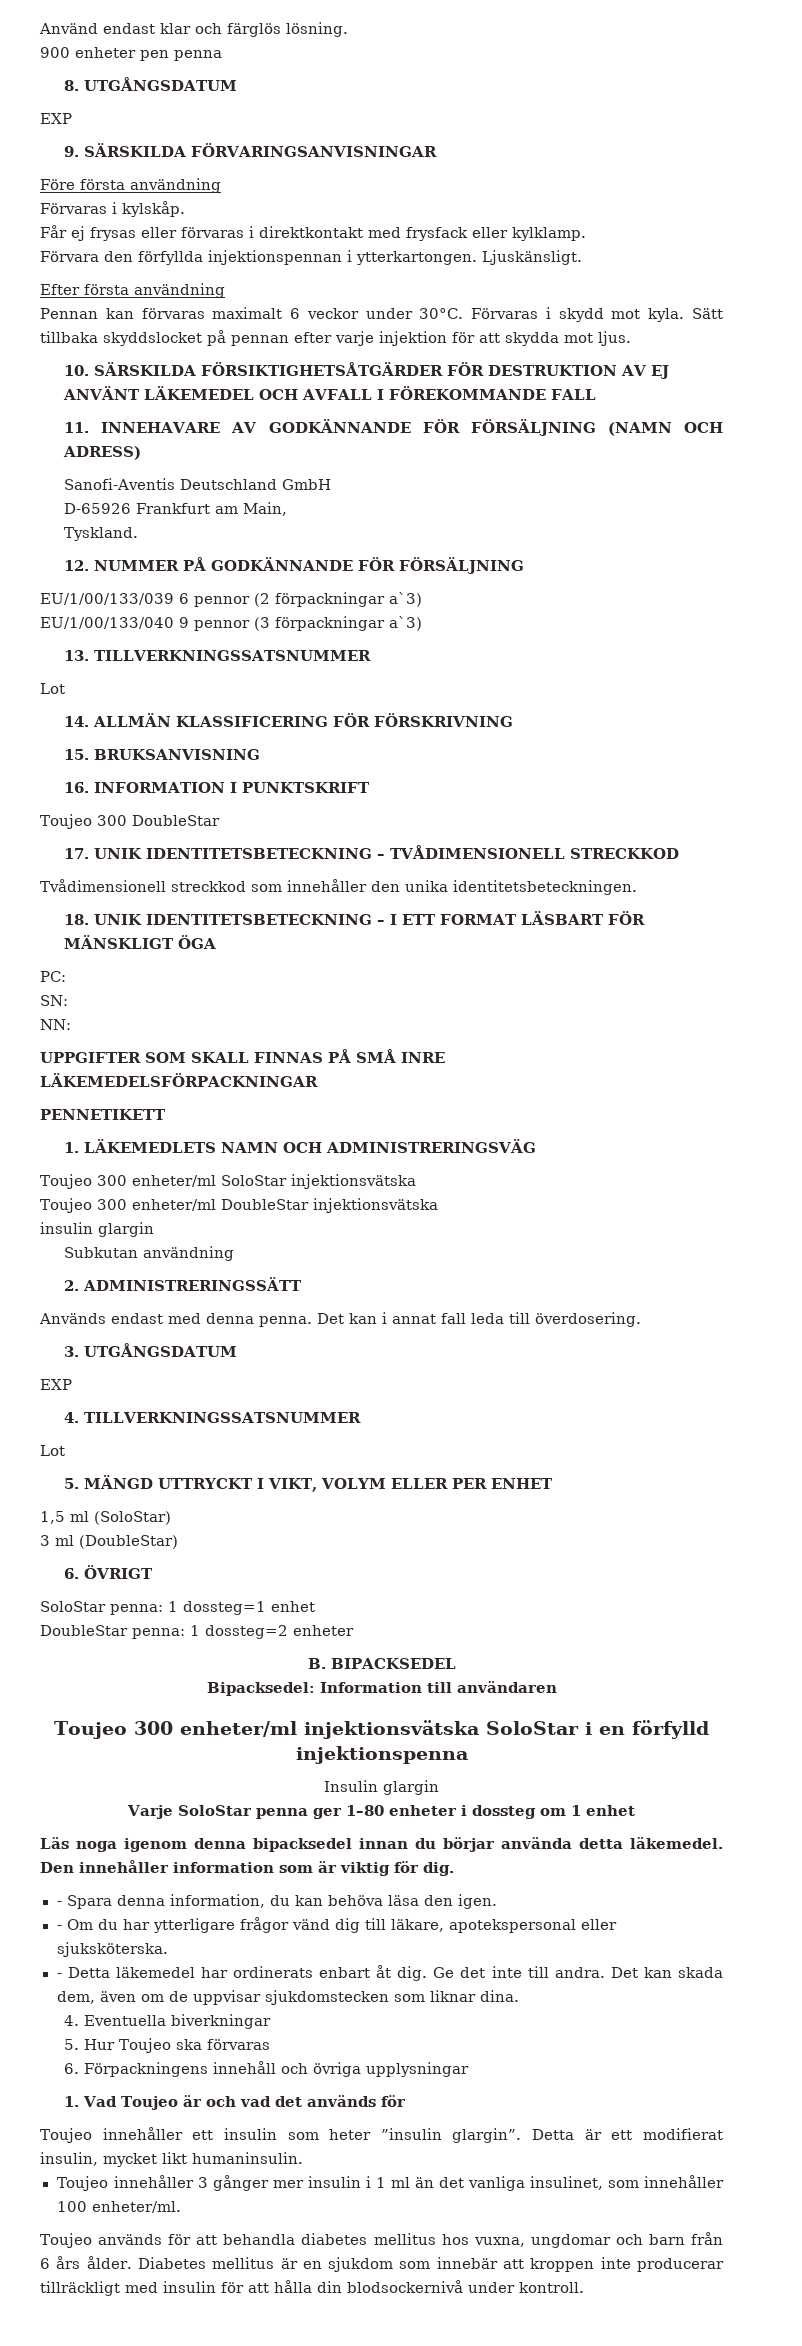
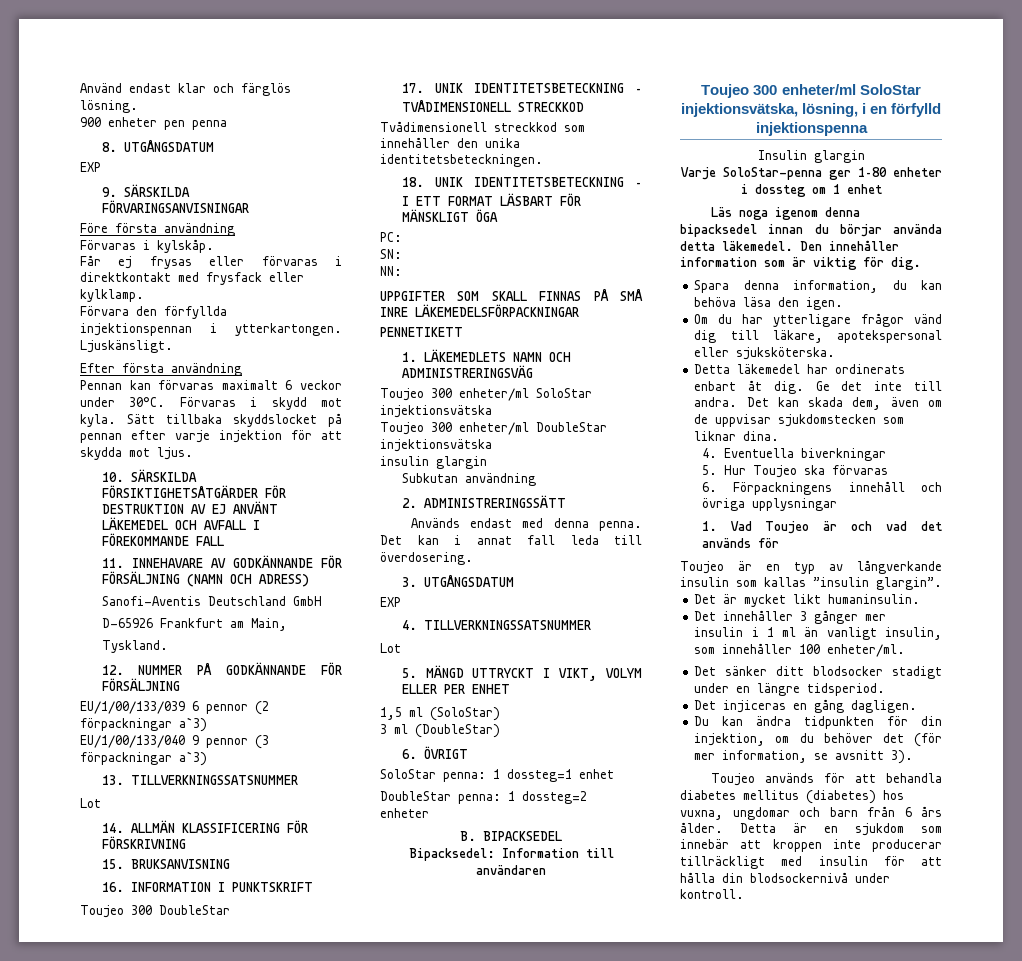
- Toujeo 300 enheter/ml injektionsvätska SoloStar i en förfylld injektionspenna
+ Toujeo 300 enheter/ml SoloStar injektionsvätska, lösning, i en förfylld injektionspenna
- Varje SoloStar penna ger 1–80 enheter i dossteg om 1 enhet
+ Varje SoloStar-penna ger 1–80 enheter i dossteg om 1 enhet
- - Spara denna information, du kan behöva läsa den igen.
+ Spara denna information, du kan behöva läsa den igen.
- - Om du har ytterligare frågor vänd dig till läkare, apotekspersonal eller sjuksköterska.
+ Om du har ytterligare frågor vänd dig till läkare, apotekspersonal eller sjuksköterska.
- - Detta läkemedel har ordinerats enbart åt dig.
+ Detta läkemedel har ordinerats enbart åt dig.
- Toujeo innehåller ett insulin som heter ”insulin glargin”. Detta är ett modifierat insulin, mycket likt humaninsulin.
+ Toujeo är en typ av långverkande insulin som kallas ”insulin glargin”.
+ Det är mycket likt humaninsulin.
- Toujeo innehåller 3 gånger mer insulin i 1 ml än det vanliga insulinet, som innehåller 100 enheter/ml.
+ Det innehåller 3 gånger mer insulin i 1 ml än vanligt insulin, som innehåller 100 enheter/ml.
+ Det sänker ditt blodsocker stadigt under en längre tidsperiod.
+ Det injiceras en gång dagligen.
+ Du kan ändra tidpunkten för din injektion, om du behöver det (för mer information, se avsnitt 3).
- Toujeo används för att behandla diabetes mellitus hos vuxna, ungdomar och barn från 6 års ålder.
+ Toujeo används för att behandla diabetes mellitus (diabetes) hos vuxna, ungdomar och barn från 6 års ålder.
- Diabetes mellitus är en sjukdom som innebär att kroppen inte producerar tillräckligt med insulin för att hålla din blodsockernivå under kontroll.
+ Detta är en sjukdom som innebär att kroppen inte producerar tillräckligt med insulin för att hålla din blodsockernivå under kontroll.

